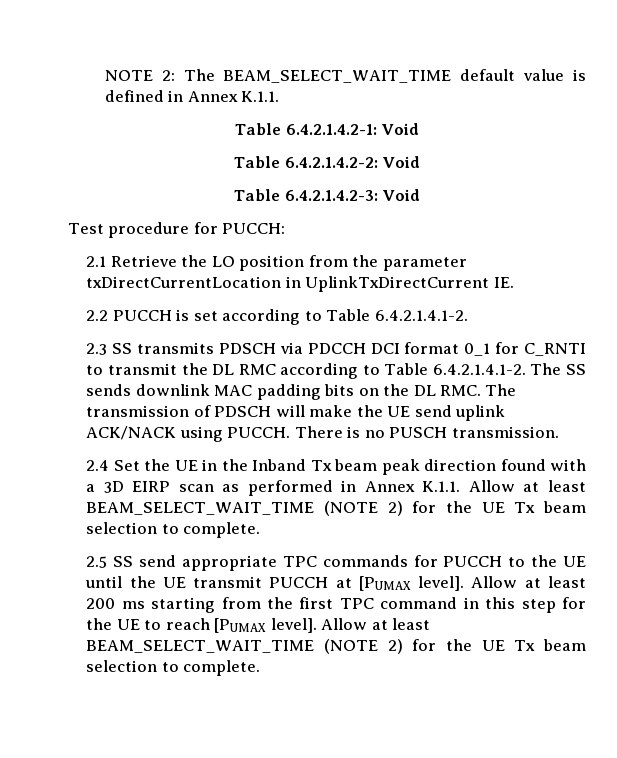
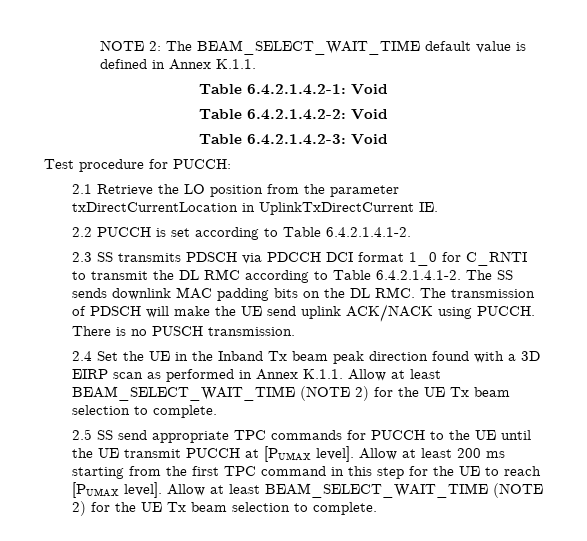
- 2.3 SS transmits PDSCH via PDCCH DCI format 0_1 for C_RNTI to transmit the DL RMC according to Table 6.4.2.1.4.1-2. The SS sends downlink MAC padding bits on the DL RMC. The transmission of PDSCH will make the UE send uplink ACK/NACK using PUCCH.
+ 2.3 SS transmits PDSCH via PDCCH DCI format 1_0 for C_RNTI to transmit the DL RMC according to Table 6.4.2.1.4.1-2. The SS sends downlink MAC padding bits on the DL RMC. The transmission of PDSCH will make the UE send uplink ACK/NACK using PUCCH.

